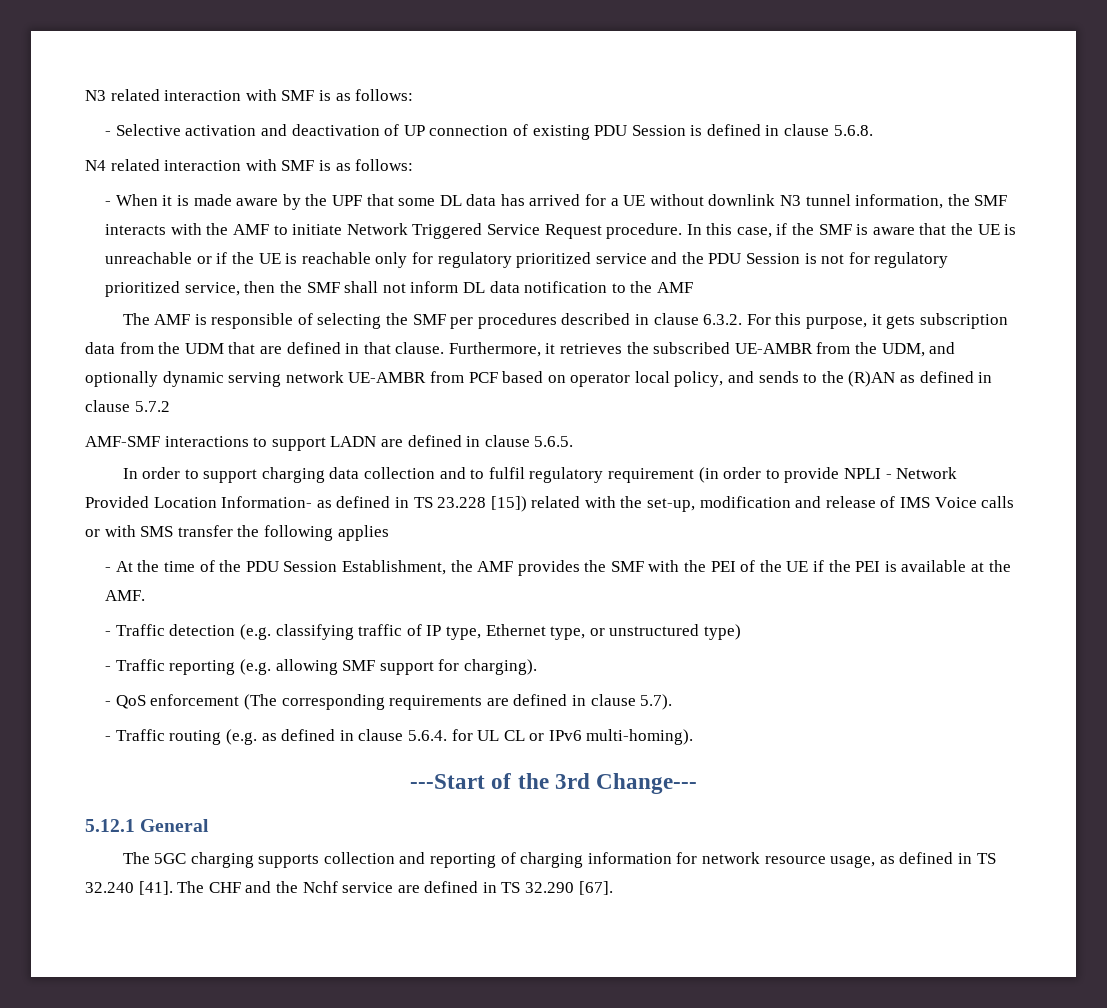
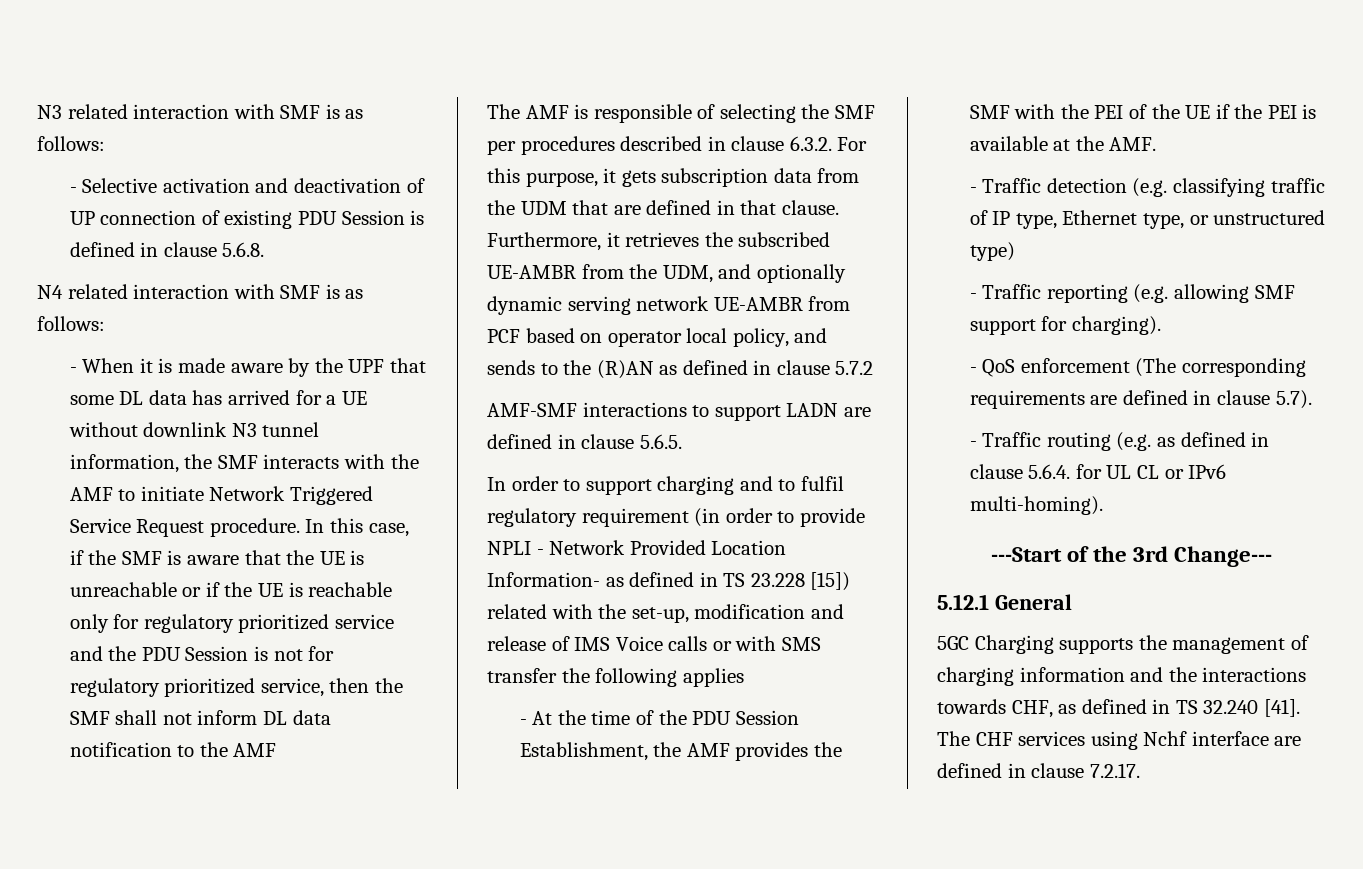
- In order to support charging data collection and to fulfil regulatory requirement (in order to provide NPLI - Network Provided Location Information- as defined in TS 23.228 [15]) related with the set-up, modification and release of IMS Voice calls or with SMS transfer the following applies
+ In order to support charging and to fulfil regulatory requirement (in order to provide NPLI - Network Provided Location Information- as defined in TS 23.228 [15]) related with the set-up, modification and release of IMS Voice calls or with SMS transfer the following applies
- The 5GC charging supports collection and reporting of charging information for network resource usage, as defined in TS 32.240 [41].
+ 5GC Charging supports the management of charging information and the interactions towards CHF, as defined in TS 32.240 [41].
- The CHF and the Nchf service are defined in TS 32.290 [67].
+ The CHF services using Nchf interface are defined in clause 7.2.17.

